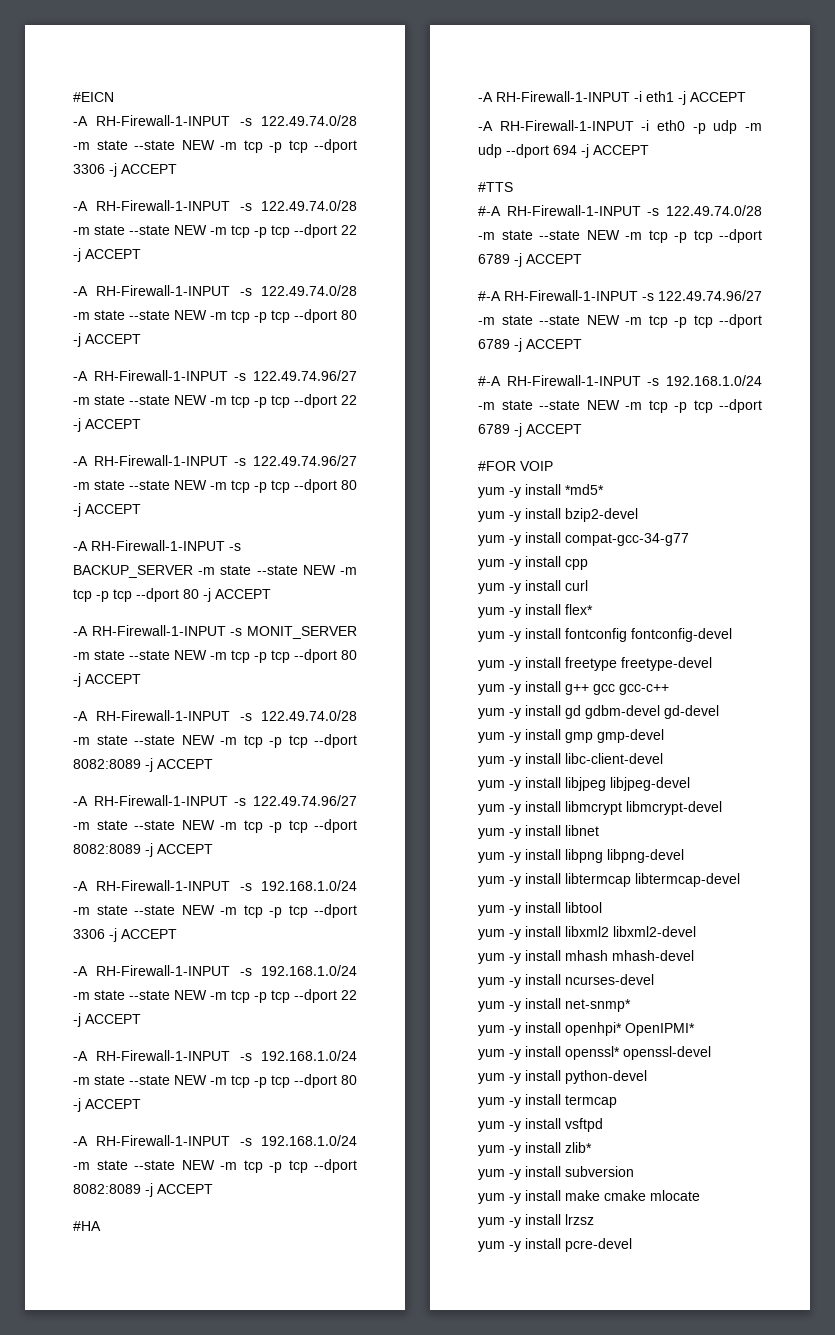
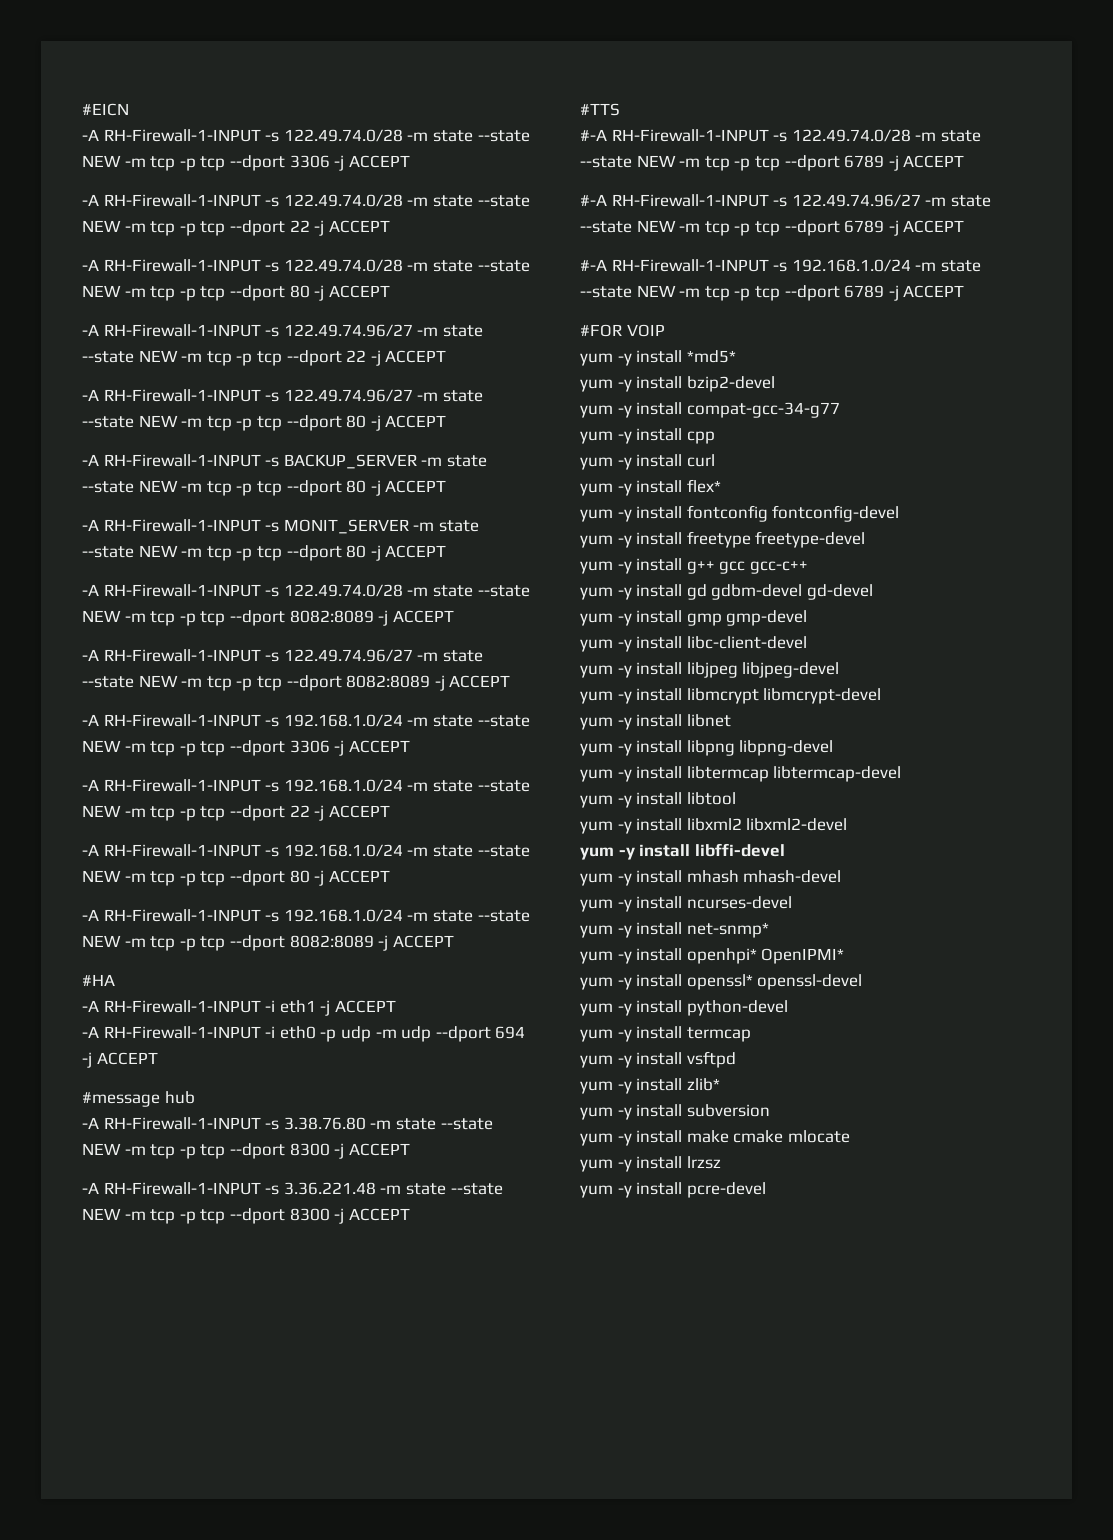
+ #message hub
+ -A RH-Firewall-1-INPUT -s 3.38.76.80 -m state --state NEW -m tcp -p tcp --dport 8300 -j ACCEPT
+ -A RH-Firewall-1-INPUT -s 3.36.221.48 -m state --state NEW -m tcp -p tcp --dport 8300 -j ACCEPT
+ yum -y install libffi-devel

